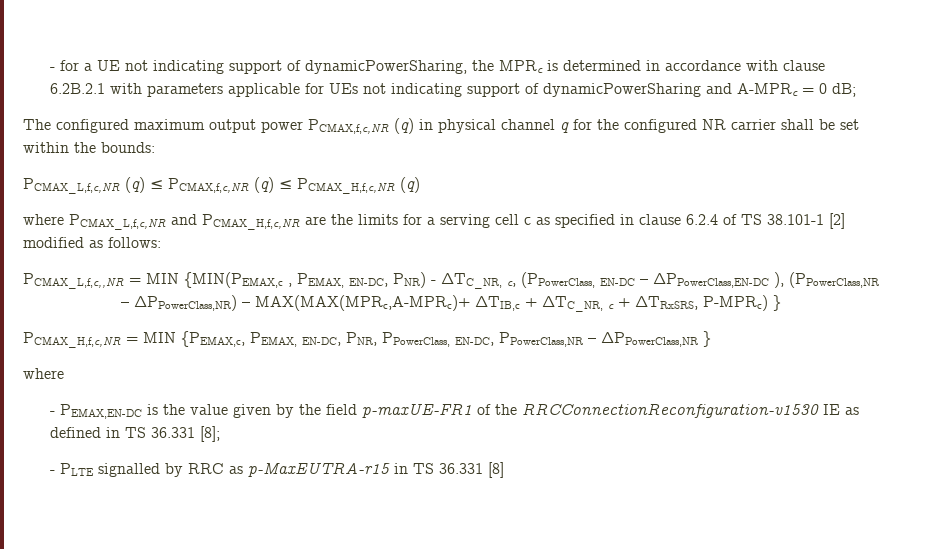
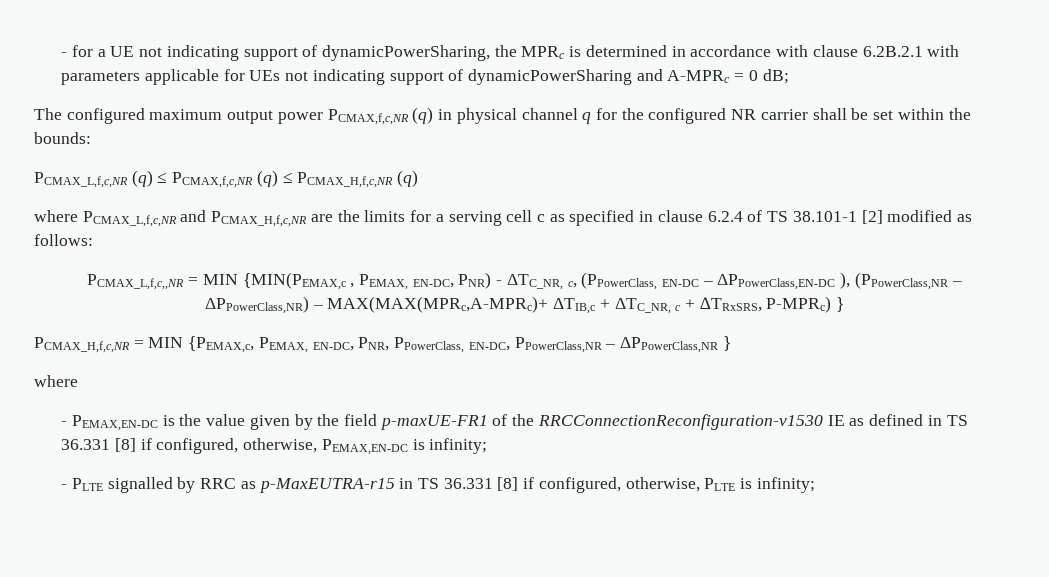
- - PEMAX,EN-DC is the value given by the field p-maxUE-FR1 of the RRCConnectionReconfiguration-v1530 IE as defined in TS 36.331 [8];
+ - PEMAX,EN-DC is the value given by the field p-maxUE-FR1 of the RRCConnectionReconfiguration-v1530 IE as defined in TS 36.331 [8] if configured, otherwise, PEMAX,EN-DC is infinity;
- - PLTE signalled by RRC as p-MaxEUTRA-r15 in TS 36.331 [8]
+ - PLTE signalled by RRC as p-MaxEUTRA-r15 in TS 36.331 [8] if configured, otherwise, PLTE is infinity;

